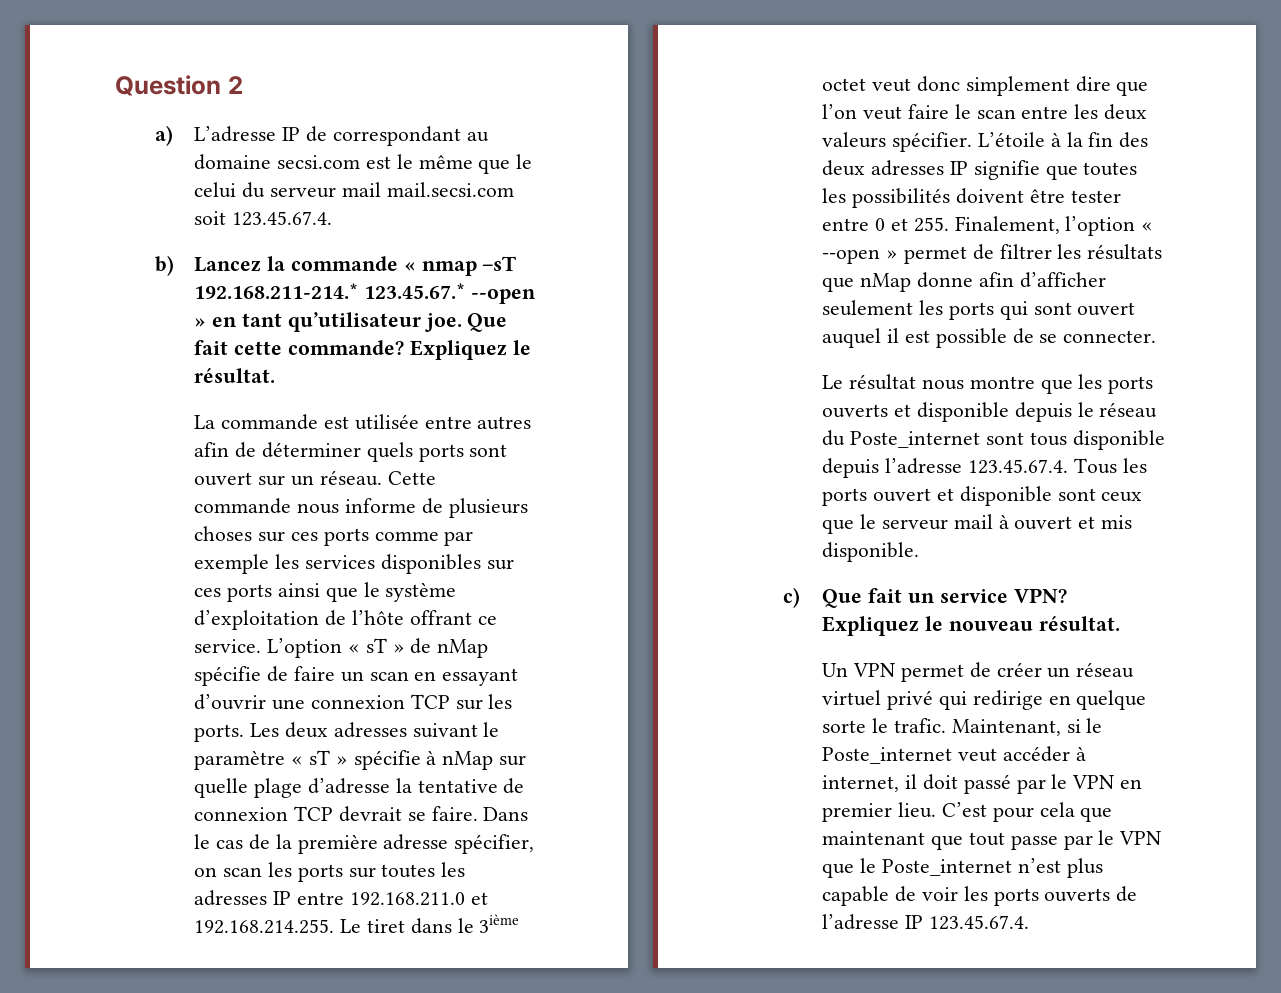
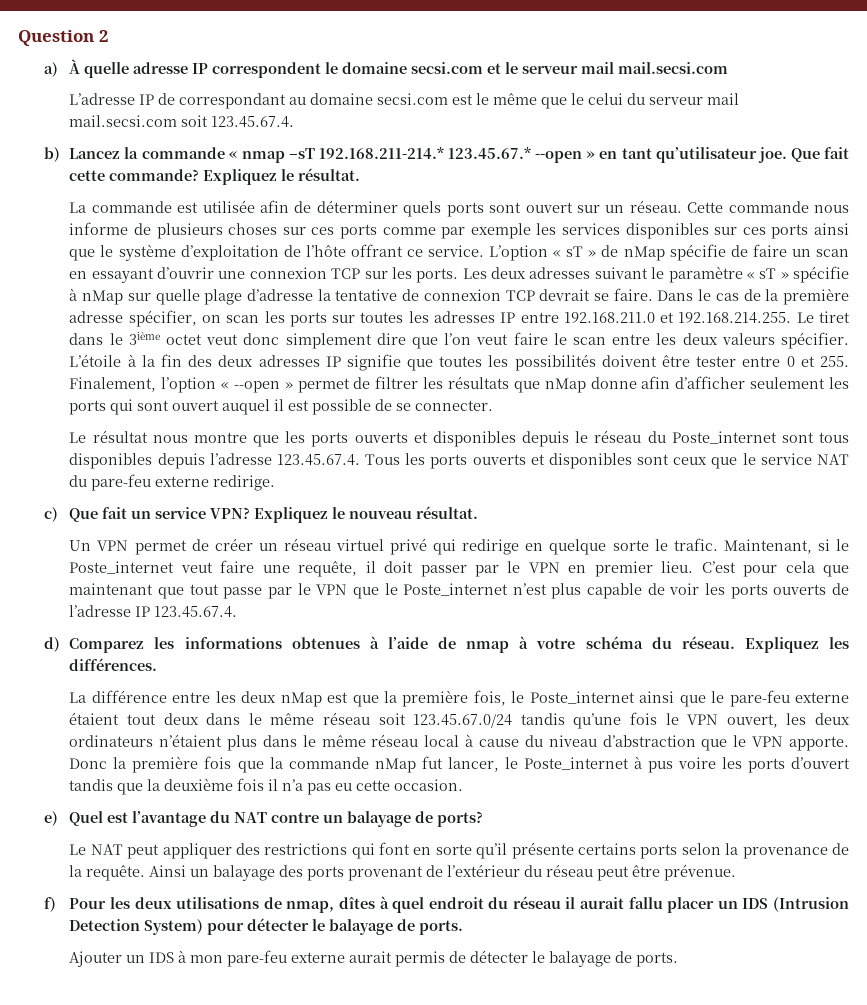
- a) L’adresse IP de correspondant au domaine secsi.com est le même que le celui du serveur mail mail.secsi.com soit 123.45.67.4.
+ a) À quelle adresse IP correspondent le domaine secsi.com et le serveur mail mail.secsi.com
+ L’adresse IP de correspondant au domaine secsi.com est le même que le celui du serveur mail mail.secsi.com soit 123.45.67.4.
- La commande est utilisée entre autres afin de déterminer quels ports sont ouvert sur un réseau.
+ La commande est utilisée afin de déterminer quels ports sont ouvert sur un réseau.
- Le résultat nous montre que les ports ouverts et disponible depuis le réseau du Poste_internet sont tous disponible depuis l’adresse 123.45.67.4. Tous les ports ouvert et disponible sont ceux que le serveur mail à ouvert et mis disponible.
+ Le résultat nous montre que les ports ouverts et disponibles depuis le réseau du Poste_internet sont tous disponibles depuis l’adresse 123.45.67.4. Tous les ports ouverts et disponibles sont ceux que le service NAT du pare-feu externe redirige.
- Maintenant, si le Poste_internet veut accéder à internet, il doit passé par le VPN en premier lieu.
+ Maintenant, si le Poste_internet veut faire une requête, il doit passer par le VPN en premier lieu.
+ d) Comparez les informations obtenues à l’aide de nmap à votre schéma du réseau. Expliquez les différences.
+ La différence entre les deux nMap est que la première fois, le Poste_internet ainsi que le pare-feu externe étaient tout deux dans le même réseau soit 123.45.67.0/24 tandis qu’une fois le VPN ouvert, les deux ordinateurs n’étaient plus dans le même réseau local à cause du niveau d’abstraction que le VPN apporte. Donc la première fois que la commande nMap fut lancer, le Poste_internet à pus voire les ports d’ouvert tandis que la deuxième fois il n’a pas eu cette occasion.
+ e) Quel est l’avantage du NAT contre un balayage de ports?
+ Le NAT peut appliquer des restrictions qui font en sorte qu’il présente certains ports selon la provenance de la requête. Ainsi un balayage des ports provenant de l’extérieur du réseau peut être prévenue.
+ f) Pour les deux utilisations de nmap, dîtes à quel endroit du réseau il aurait fallu placer un IDS (Intrusion Detection System) pour détecter le balayage de ports.
+ Ajouter un IDS à mon pare-feu externe aurait permis de détecter le balayage de ports.

